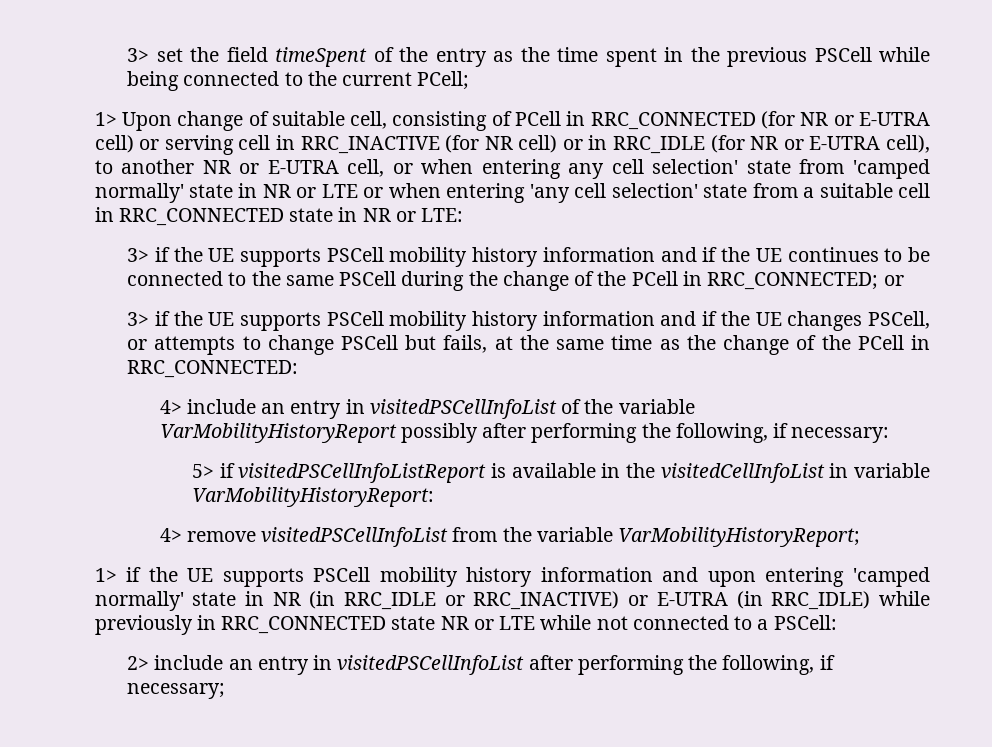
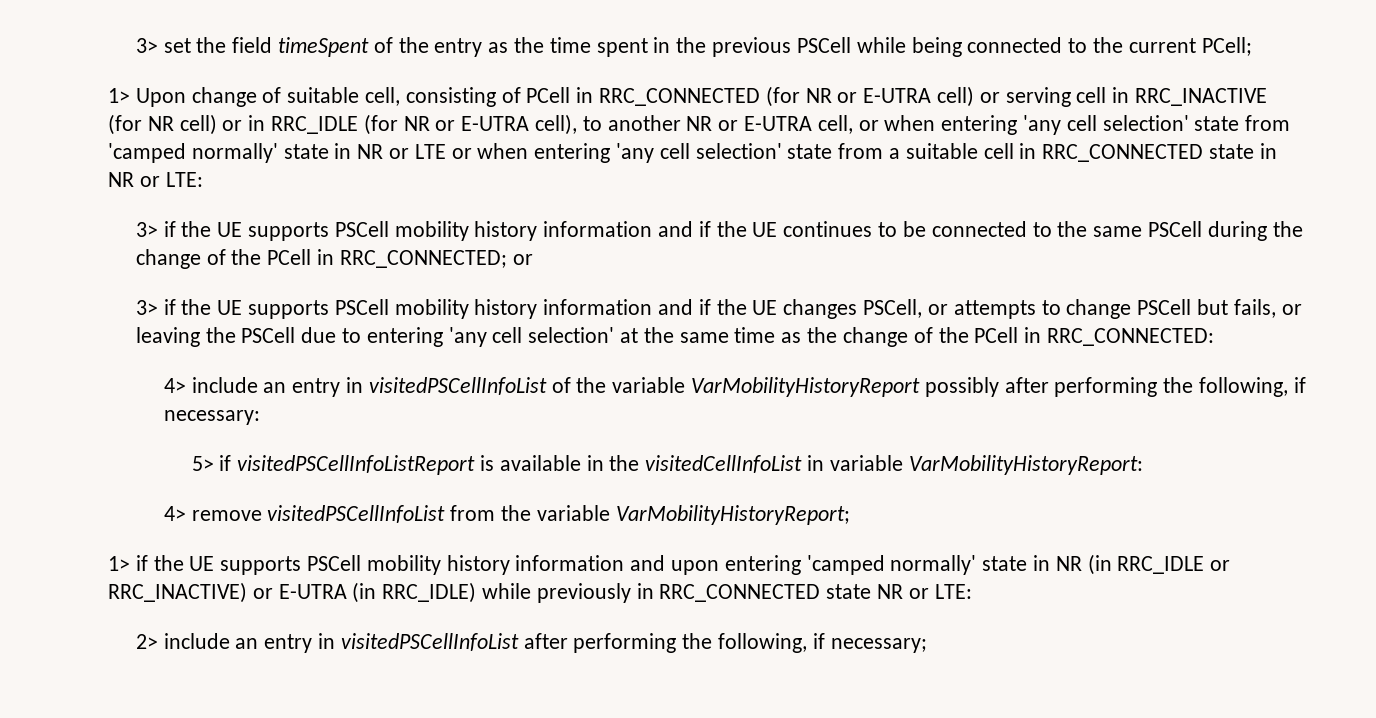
- 1> Upon change of suitable cell, consisting of PCell in RRC_CONNECTED (for NR or E-UTRA cell) or serving cell in RRC_INACTIVE (for NR cell) or in RRC_IDLE (for NR or E-UTRA cell), to another NR or E-UTRA cell, or when entering any cell selection' state from 'camped normally' state in NR or LTE or when entering 'any cell selection' state from a suitable cell in RRC_CONNECTED state in NR or LTE:
+ 1> Upon change of suitable cell, consisting of PCell in RRC_CONNECTED (for NR or E-UTRA cell) or serving cell in RRC_INACTIVE (for NR cell) or in RRC_IDLE (for NR or E-UTRA cell), to another NR or E-UTRA cell, or when entering 'any cell selection' state from 'camped normally' state in NR or LTE or when entering 'any cell selection' state from a suitable cell in RRC_CONNECTED state in NR or LTE:
- 3> if the UE supports PSCell mobility history information and if the UE changes PSCell, or attempts to change PSCell but fails, at the same time as the change of the PCell in RRC_CONNECTED:
+ 3> if the UE supports PSCell mobility history information and if the UE changes PSCell, or attempts to change PSCell but fails, or leaving the PSCell due to entering 'any cell selection' at the same time as the change of the PCell in RRC_CONNECTED:
- 1> if the UE supports PSCell mobility history information and upon entering 'camped normally' state in NR (in RRC_IDLE or RRC_INACTIVE) or E-UTRA (in RRC_IDLE) while previously in RRC_CONNECTED state NR or LTE while not connected to a PSCell:
+ 1> if the UE supports PSCell mobility history information and upon entering 'camped normally' state in NR (in RRC_IDLE or RRC_INACTIVE) or E-UTRA (in RRC_IDLE) while previously in RRC_CONNECTED state NR or LTE:

